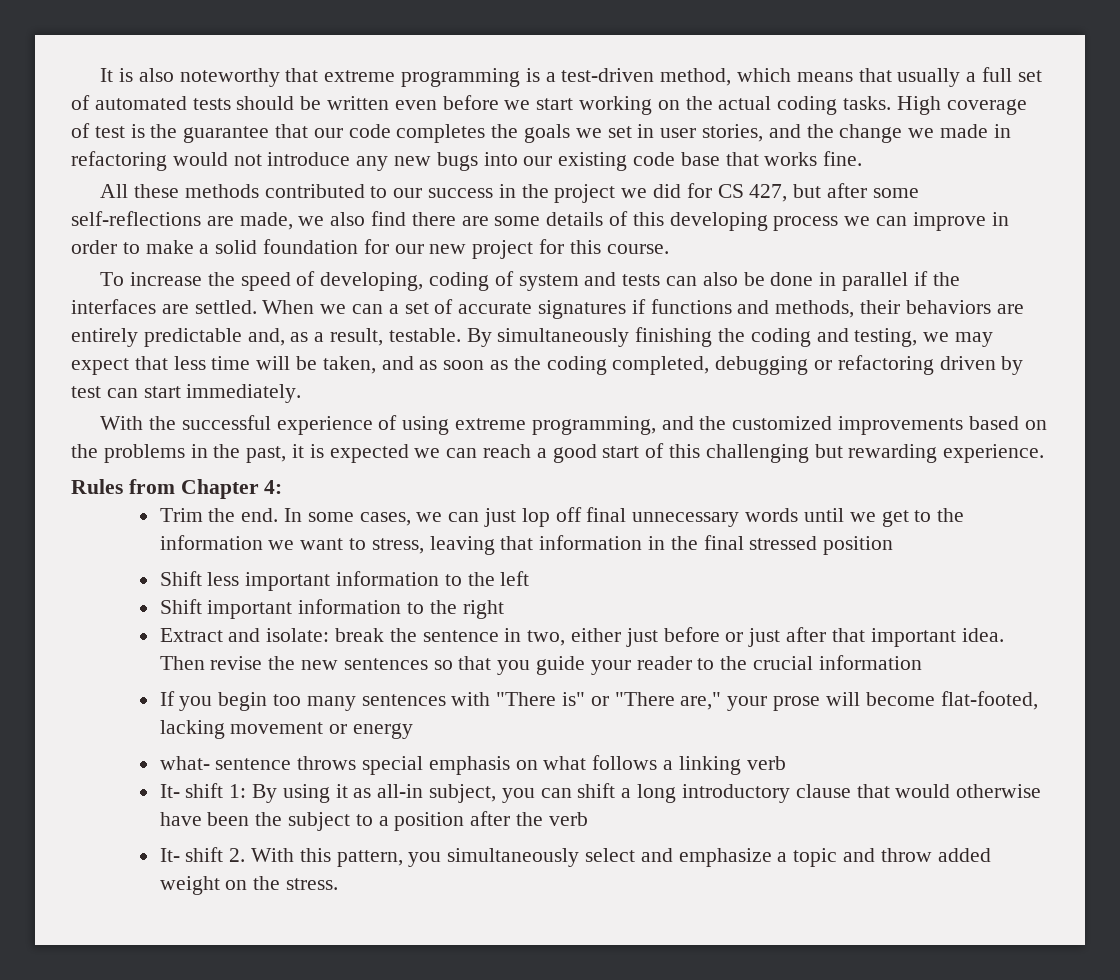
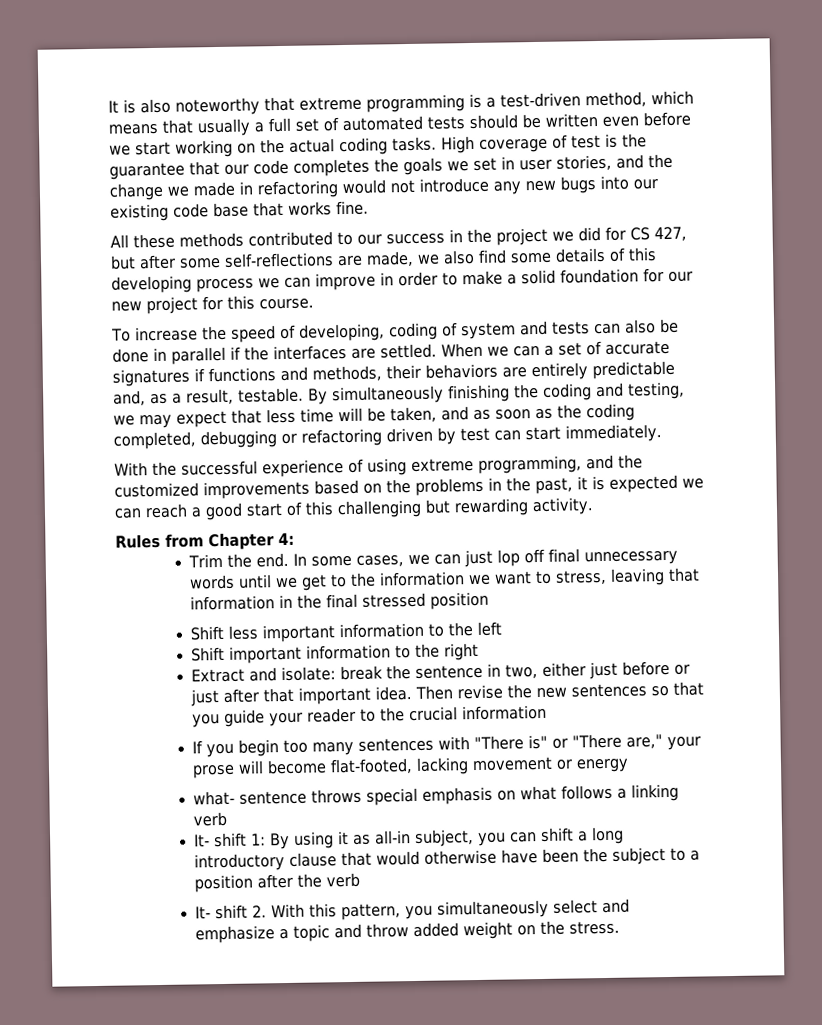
- All these methods contributed to our success in the project we did for CS 427, but after some self-reflections are made, we also find there are some details of this developing process we can improve in order to make a solid foundation for our new project for this course.
+ All these methods contributed to our success in the project we did for CS 427, but after some self-reflections are made, we also find some details of this developing process we can improve in order to make a solid foundation for our new project for this course.
- With the successful experience of using extreme programming, and the customized improvements based on the problems in the past, it is expected we can reach a good start of this challenging but rewarding experience.
+ With the successful experience of using extreme programming, and the customized improvements based on the problems in the past, it is expected we can reach a good start of this challenging but rewarding activity.

